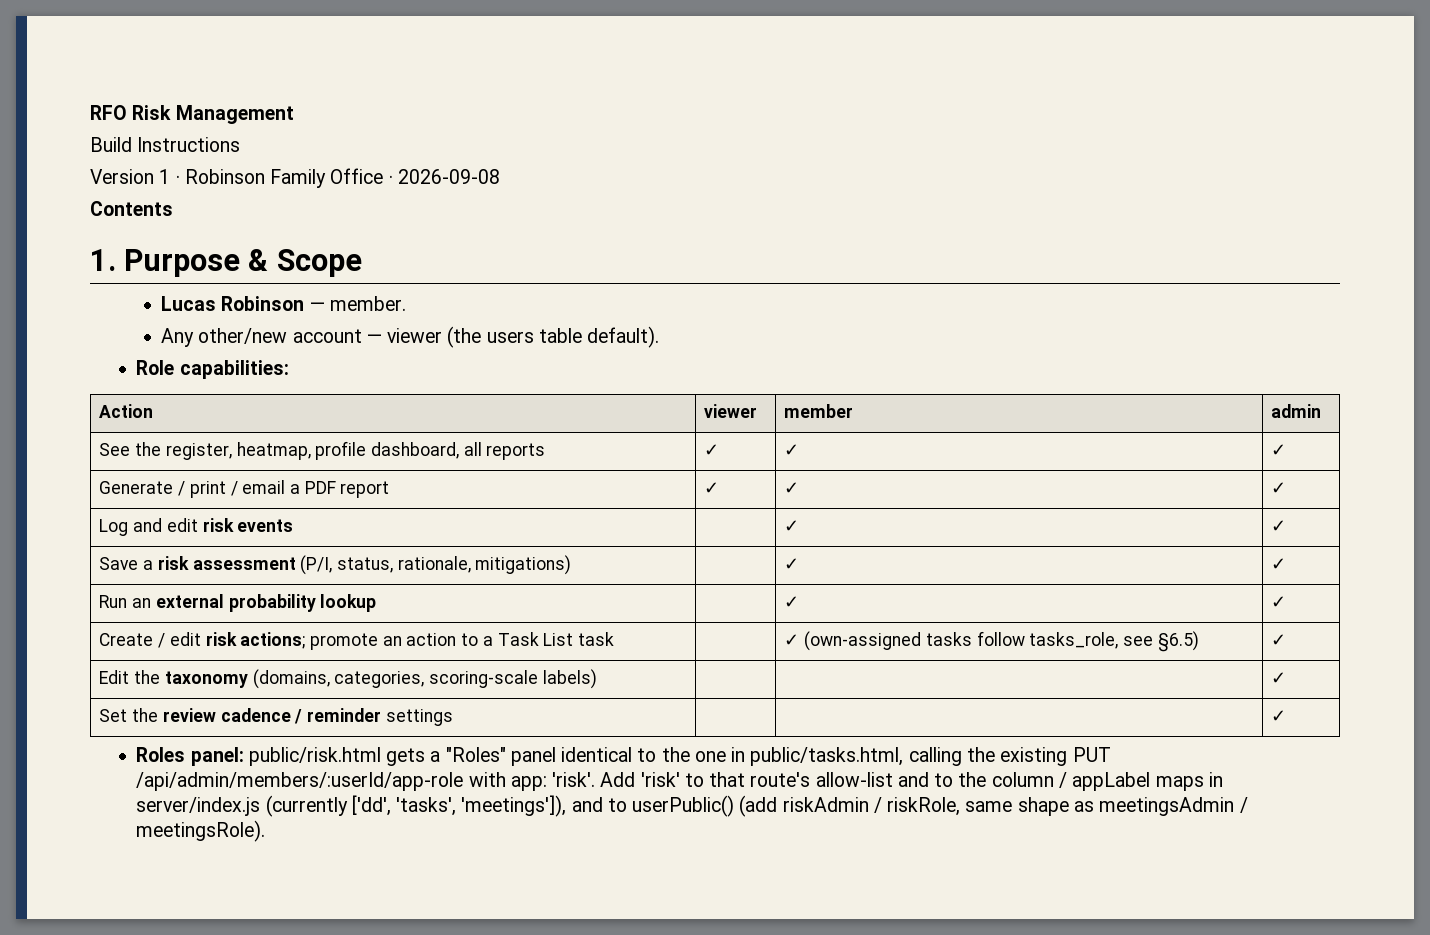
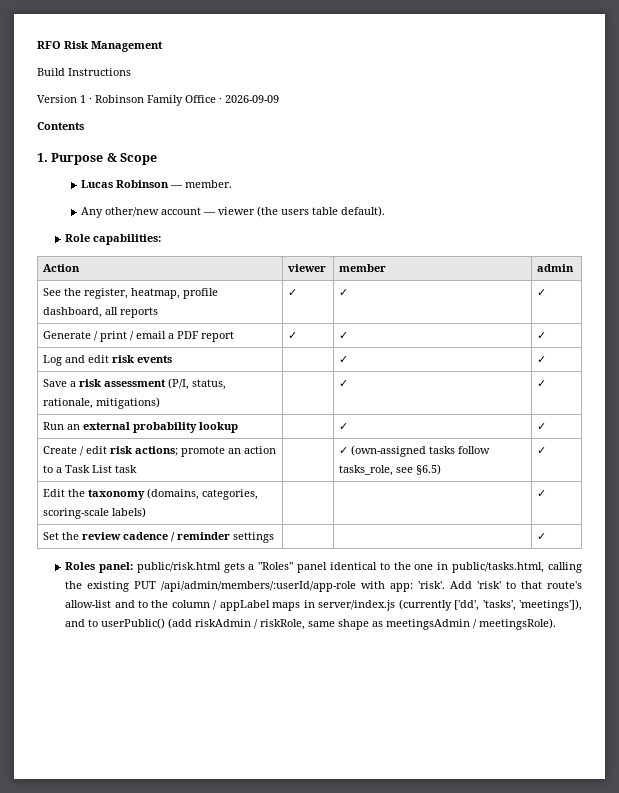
- Version 1 · Robinson Family Office · 2026-09-08
+ Version 1 · Robinson Family Office · 2026-09-09

